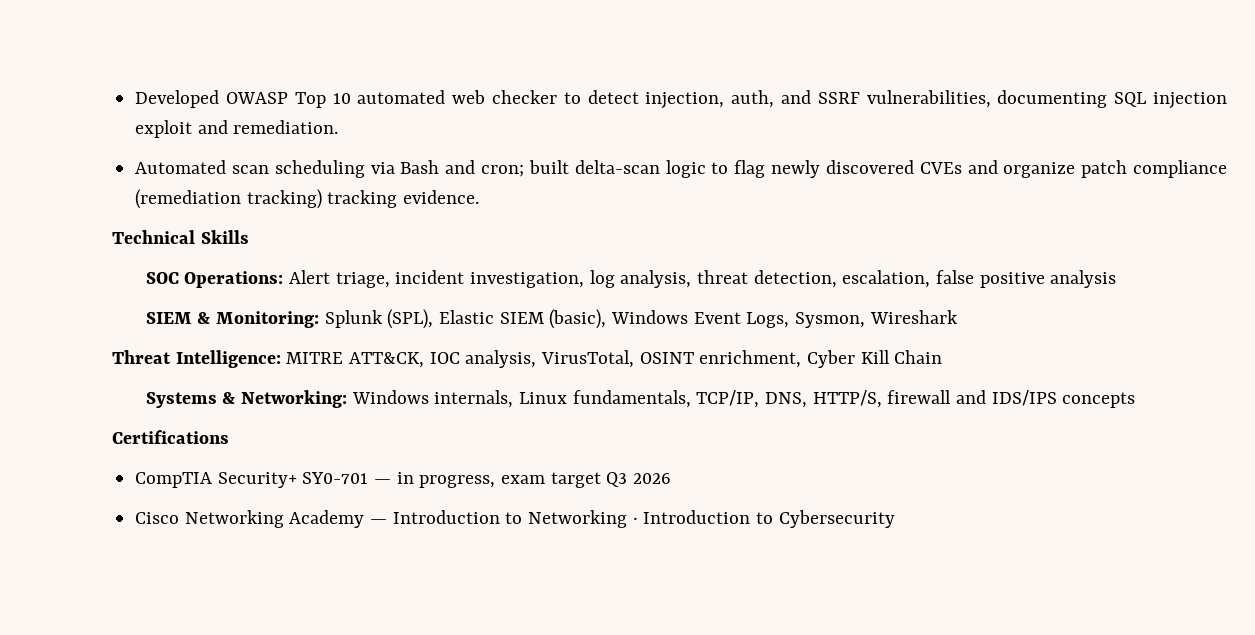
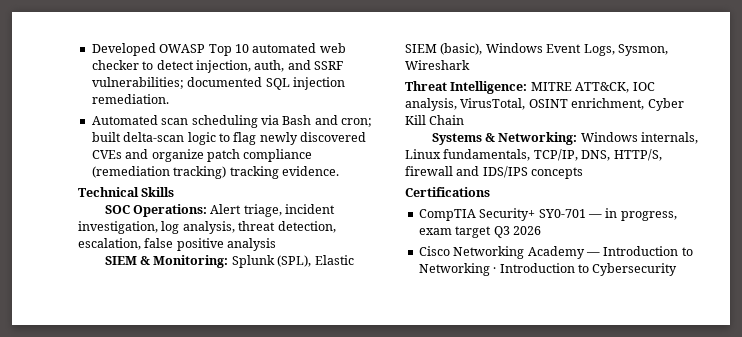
- Developed OWASP Top 10 automated web checker to detect injection, auth, and SSRF vulnerabilities, documenting SQL injection exploit and remediation.
+ Developed OWASP Top 10 automated web checker to detect injection, auth, and SSRF vulnerabilities; documented SQL injection remediation.

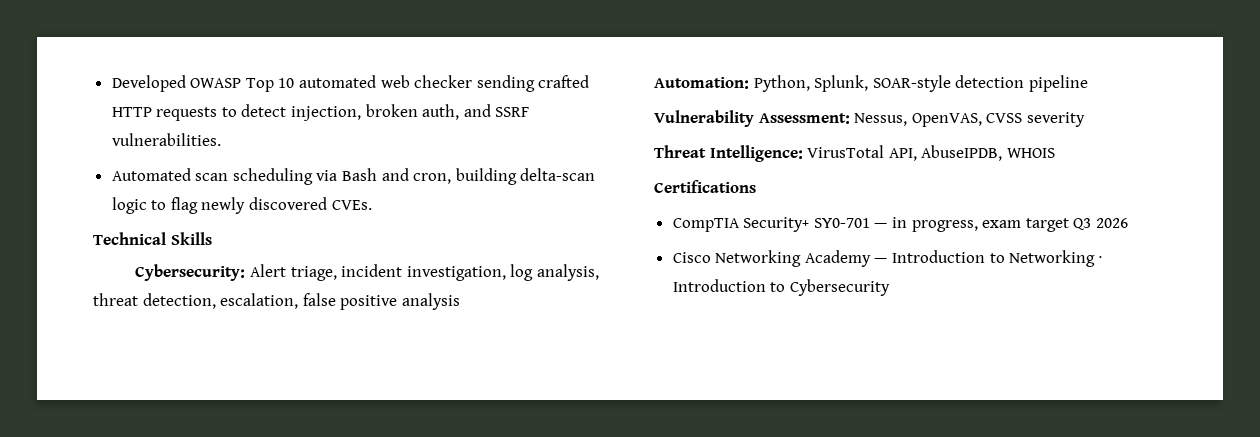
- Developed OWASP Top 10 automated web checker to detect injection, auth, and SSRF vulnerabilities; documented SQL injection remediation.
+ Developed OWASP Top 10 automated web checker sending crafted HTTP requests to detect injection, broken auth, and SSRF vulnerabilities.
- Automated scan scheduling via Bash and cron; built delta-scan logic to flag newly discovered CVEs and organize patch compliance (remediation tracking) tracking evidence.
+ Automated scan scheduling via Bash and cron, building delta-scan logic to flag newly discovered CVEs.
- SOC Operations: Alert triage, incident investigation, log analysis, threat detection, escalation, false positive analysis
+ Cybersecurity: Alert triage, incident investigation, log analysis, threat detection, escalation, false positive analysis
- SIEM & Monitoring: Splunk (SPL), Elastic SIEM (basic), Windows Event Logs, Sysmon, Wireshark
- Threat Intelligence: MITRE ATT&CK, IOC analysis, VirusTotal, OSINT enrichment, Cyber Kill Chain
- Systems & Networking: Windows internals, Linux fundamentals, TCP/IP, DNS, HTTP/S, firewall and IDS/IPS concepts
+ Automation: Python, Splunk, SOAR-style detection pipeline
+ Vulnerability Assessment: Nessus, OpenVAS, CVSS severity
+ Threat Intelligence: VirusTotal API, AbuseIPDB, WHOIS

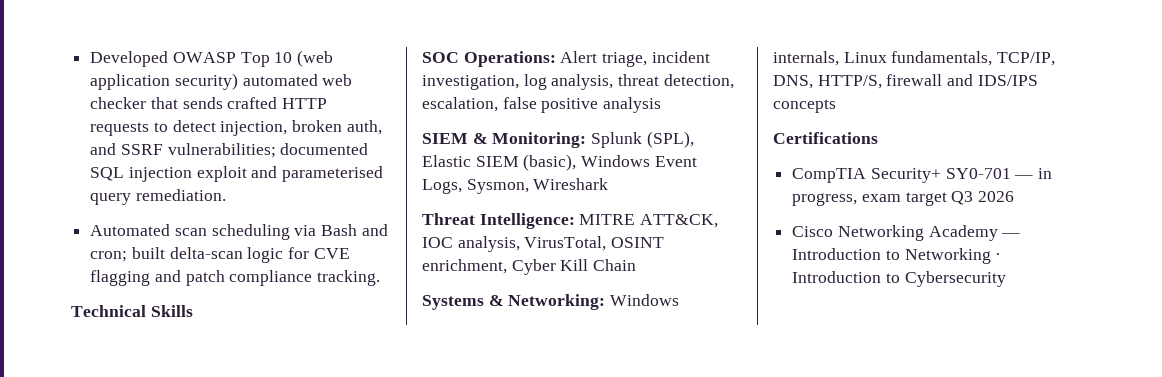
- Developed OWASP Top 10 automated web checker sending crafted HTTP requests to detect injection, broken auth, and SSRF vulnerabilities.
+ Developed OWASP Top 10 (web application security) automated web checker that sends crafted HTTP requests to detect injection, broken auth, and SSRF vulnerabilities; documented SQL injection exploit and parameterised query remediation.
- Automated scan scheduling via Bash and cron, building delta-scan logic to flag newly discovered CVEs.
+ Automated scan scheduling via Bash and cron; built delta-scan logic for CVE flagging and patch compliance tracking.
- Cybersecurity: Alert triage, incident investigation, log analysis, threat detection, escalation, false positive analysis
+ SOC Operations: Alert triage, incident investigation, log analysis, threat detection, escalation, false positive analysis
- Automation: Python, Splunk, SOAR-style detection pipeline
- Vulnerability Assessment: Nessus, OpenVAS, CVSS severity
- Threat Intelligence: VirusTotal API, AbuseIPDB, WHOIS
+ SIEM & Monitoring: Splunk (SPL), Elastic SIEM (basic), Windows Event Logs, Sysmon, Wireshark
+ Threat Intelligence: MITRE ATT&CK, IOC analysis, VirusTotal, OSINT enrichment, Cyber Kill Chain
+ Systems & Networking: Windows internals, Linux fundamentals, TCP/IP, DNS, HTTP/S, firewall and IDS/IPS concepts

